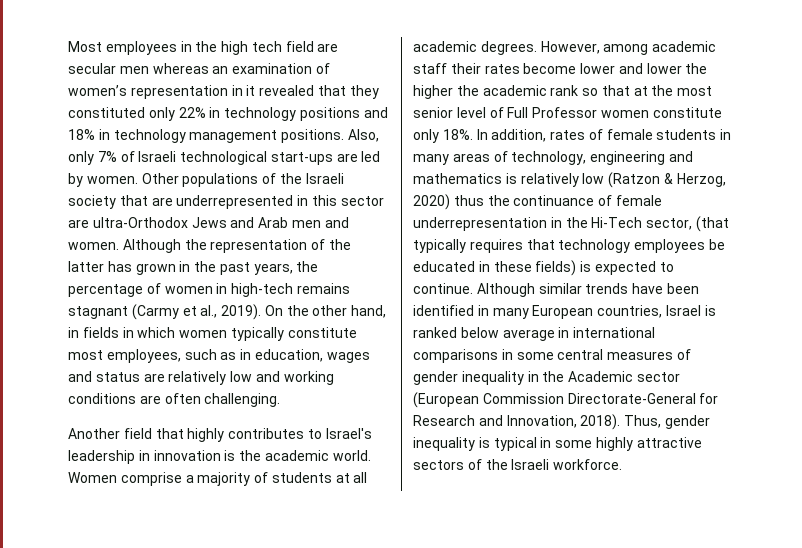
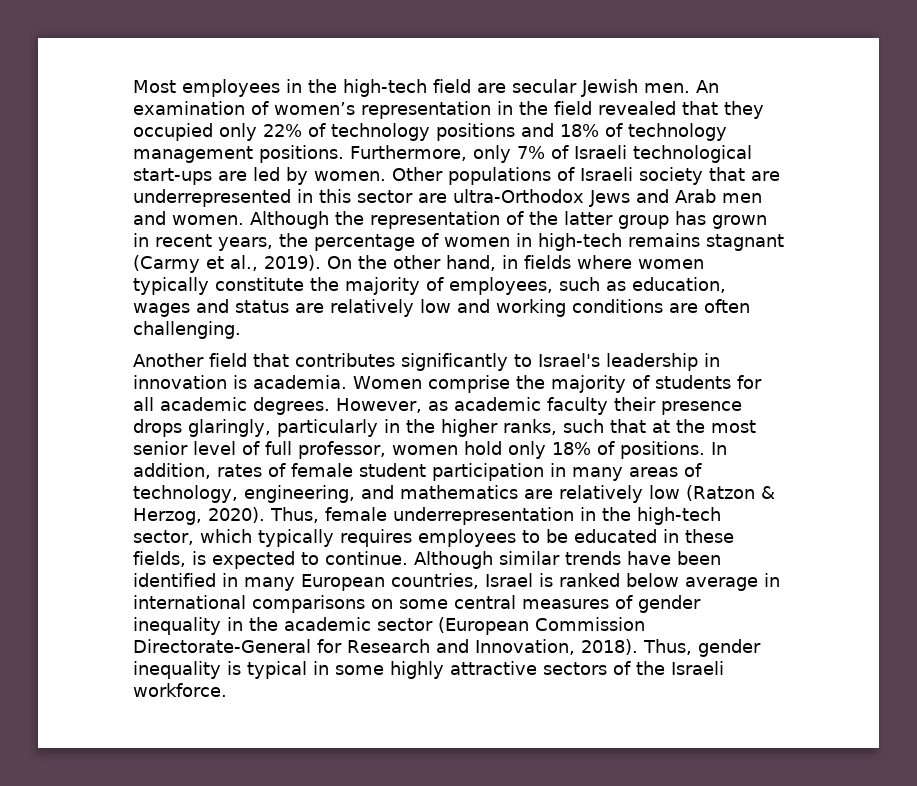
- Most employees in the high tech field are secular men whereas an examination of women’s representation in it revealed that they constituted only 22% in technology positions and 18% in technology management positions.
+ Most employees in the high-tech field are secular Jewish men. An examination of women’s representation in the field revealed that they occupied only 22% of technology positions and 18% of technology management positions.
- Also, only 7% of Israeli technological start-ups are led by women.
+ Furthermore, only 7% of Israeli technological start-ups are led by women.
- Other populations of the Israeli society that are underrepresented in this sector are ultra-Orthodox Jews and Arab men and women.
+ Other populations of Israeli society that are underrepresented in this sector are ultra-Orthodox Jews and Arab men and women.
- Although the representation of the latter has grown in the past years, the percentage of women in high-tech remains stagnant (Carmy et al., 2019).
+ Although the representation of the latter group has grown in recent years, the percentage of women in high-tech remains stagnant (Carmy et al., 2019).
- On the other hand, in fields in which women typically constitute most employees, such as in education, wages and status are relatively low and working conditions are often challenging.
+ On the other hand, in fields where women typically constitute the majority of employees, such as education, wages and status are relatively low and working conditions are often challenging.
- Another field that highly contributes to Israel's leadership in innovation is the academic world.
+ Another field that contributes significantly to Israel's leadership in innovation is academia.
- Women comprise a majority of students at all academic degrees.
+ Women comprise the majority of students for all academic degrees.
- However, among academic staff their rates become lower and lower the higher the academic rank so that at the most senior level of Full Professor women constitute only 18%.
+ However, as academic faculty their presence drops glaringly, particularly in the higher ranks, such that at the most senior level of full professor, women hold only 18% of positions.
- In addition, rates of female students in many areas of technology, engineering and mathematics is relatively low (Ratzon & Herzog, 2020) thus the continuance of female underrepresentation in the Hi-Tech sector, (that typically requires that technology employees be educated in these fields) is expected to continue.
+ In addition, rates of female student participation in many areas of technology, engineering, and mathematics are relatively low (Ratzon & Herzog, 2020). Thus, female underrepresentation in the high-tech sector, which typically requires employees to be educated in these fields, is expected to continue.
- Although similar trends have been identified in many European countries, Israel is ranked below average in international comparisons in some central measures of gender inequality in the Academic sector (European Commission Directorate-General for Research and Innovation, 2018).
+ Although similar trends have been identified in many European countries, Israel is ranked below average in international comparisons on some central measures of gender inequality in the academic sector (European Commission Directorate-General for Research and Innovation, 2018).

